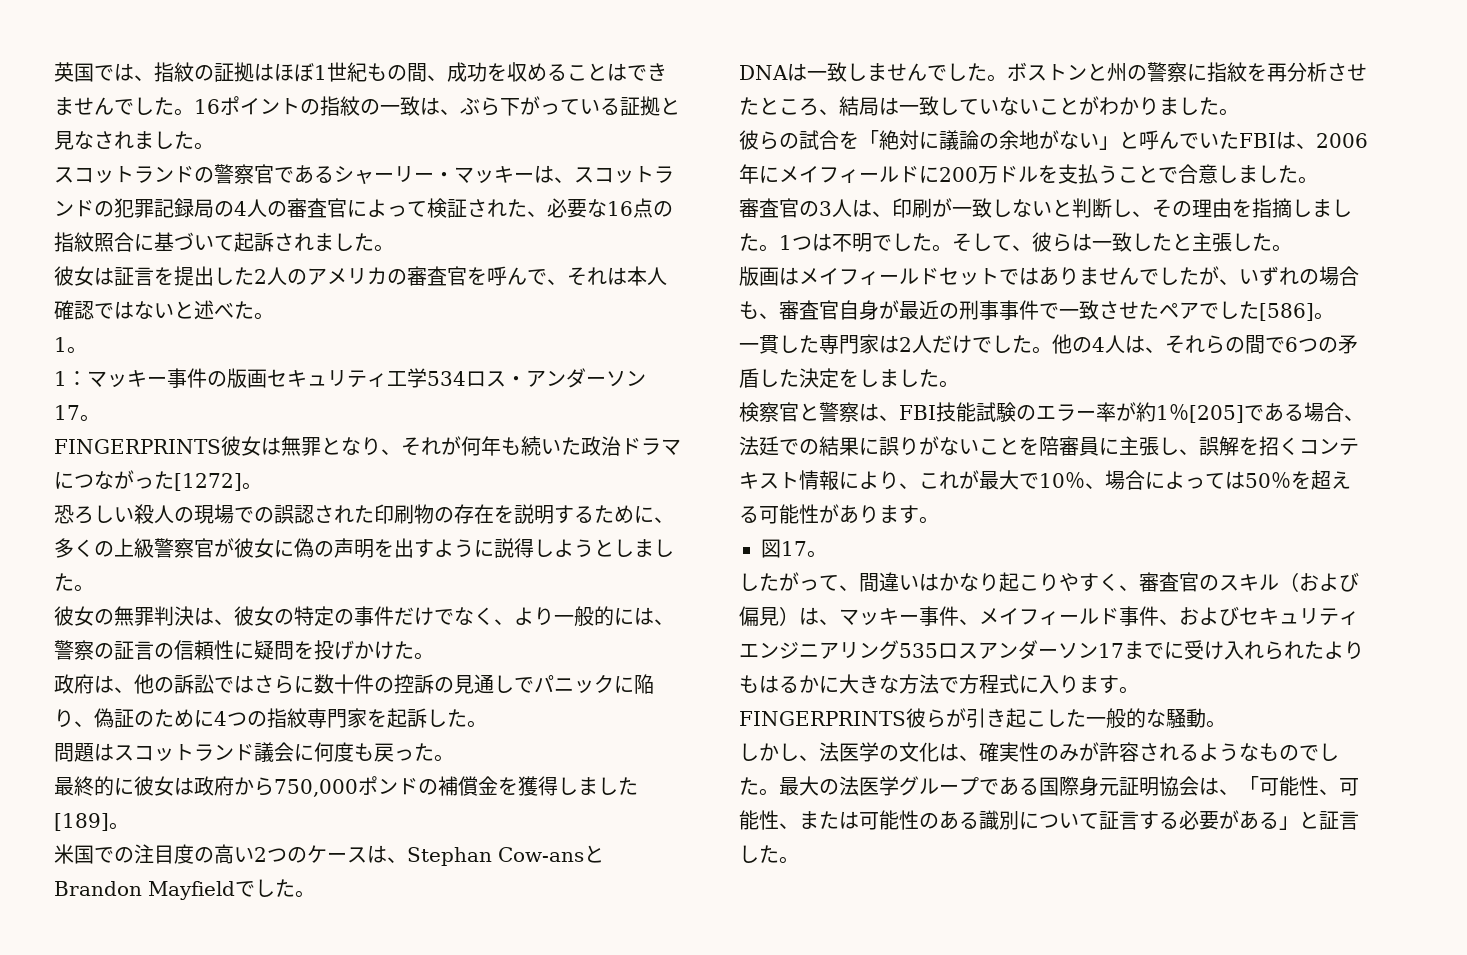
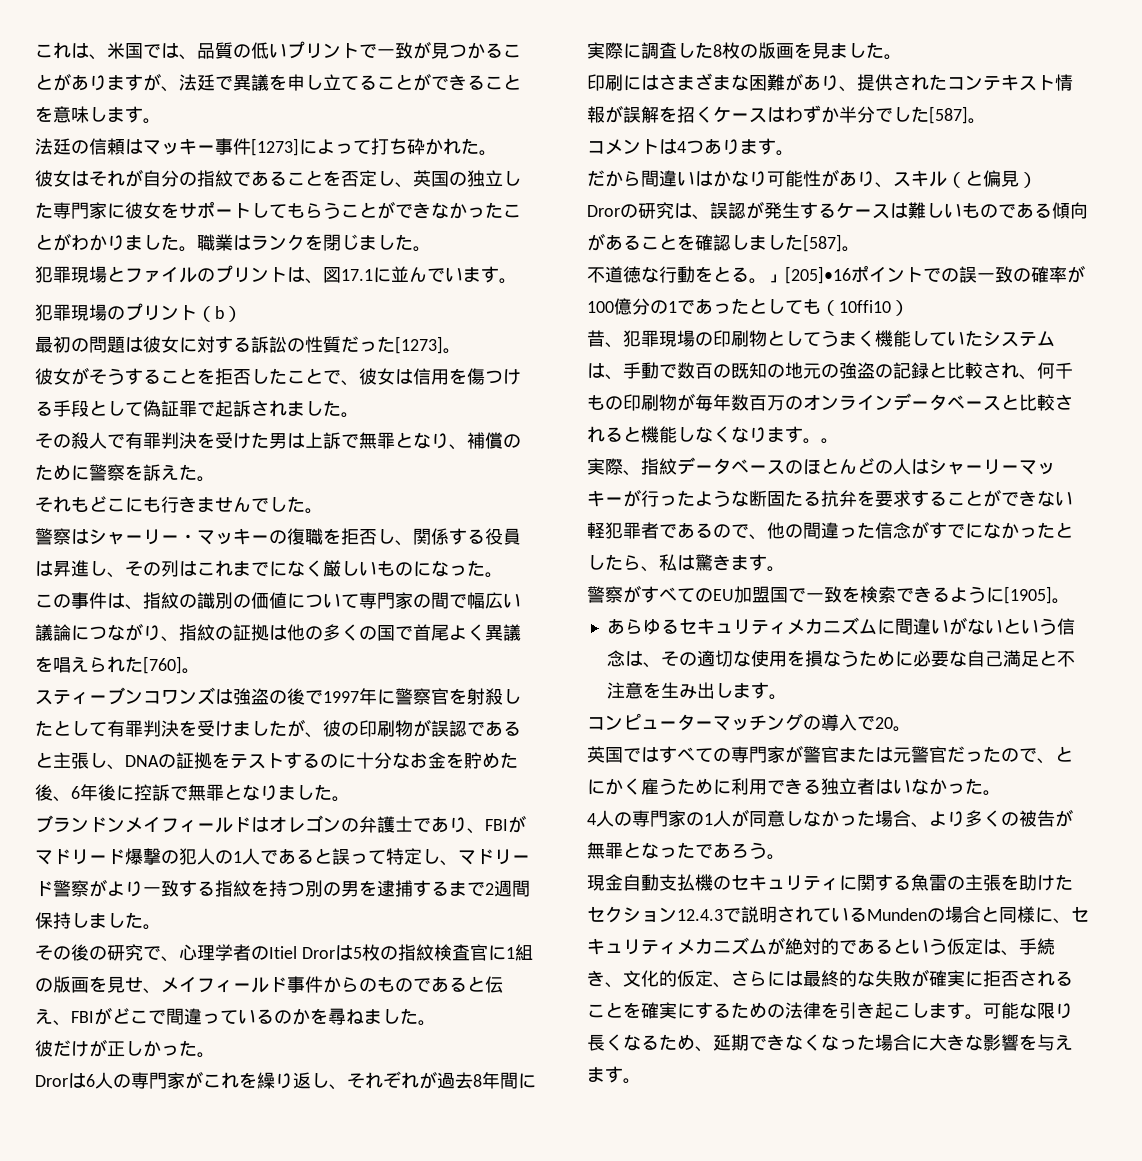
- 英国では、指紋の証拠はほぼ1世紀もの間、成功を収めることはできませんでした。16ポイントの指紋の一致は、ぶら下がっている証拠と見なされました。
- スコットランドの警察官であるシャーリー・マッキーは、スコットランドの犯罪記録局の4人の審査官によって検証された、必要な16点の指紋照合に基づいて起訴されました。
- 彼女は証言を提出した2人のアメリカの審査官を呼んで、それは本人確認ではないと述べた。
- 1。
- 1：マッキー事件の版画セキュリティ工学534ロス・アンダーソン17。
- FINGERPRINTS彼女は無罪となり、それが何年も続いた政治ドラマにつながった[1272]。
- 恐ろしい殺人の現場での誤認された印刷物の存在を説明するために、多くの上級警察官が彼女に偽の声明を出すように説得しようとしました。
- 彼女の無罪判決は、彼女の特定の事件だけでなく、より一般的には、警察の証言の信頼性に疑問を投げかけた。
- 政府は、他の訴訟ではさらに数十件の控訴の見通しでパニックに陥り、偽証のために4つの指紋専門家を起訴した。
- 問題はスコットランド議会に何度も戻った。
- 最終的に彼女は政府から750,000ポンドの補償金を獲得しました[189]。
- 米国での注目度の高い2つのケースは、Stephan Cow-ansとBrandon Mayfieldでした。
- DNAは一致しませんでした。ボストンと州の警察に指紋を再分析させたところ、結局は一致していないことがわかりました。
- 彼らの試合を「絶対に議論の余地がない」と呼んでいたFBIは、2006年にメイフィールドに200万ドルを支払うことで合意しました。
- 審査官の3人は、印刷が一致しないと判断し、その理由を指摘しました。1つは不明でした。そして、彼らは一致したと主張した。
- 版画はメイフィールドセットではありませんでしたが、いずれの場合も、審査官自身が最近の刑事事件で一致させたペアでした[586]。
- 一貫した専門家は2人だけでした。他の4人は、それらの間で6つの矛盾した決定をしました。
- 検察官と警察は、FBI技能試験のエラー率が約1％[205]である場合、法廷での結果に誤りがないことを陪審員に主張し、誤解を招くコンテキスト情報により、これが最大で10％、場合によっては50％を超える可能性があります。
- 図17。
- したがって、間違いはかなり起こりやすく、審査官のスキル（および偏見）は、マッキー事件、メイフィールド事件、およびセキュリティエンジニアリング535ロスアンダーソン17までに受け入れられたよりもはるかに大きな方法で方程式に入ります。
- FINGERPRINTS彼らが引き起こした一般的な騒動。
- しかし、法医学の文化は、確実性のみが許容されるようなものでした。最大の法医学グループである国際身元証明協会は、「可能性、可能性、または可能性のある識別について証言する必要がある」と証言した。
+ これは、米国では、品質の低いプリントで一致が見つかることがありますが、法廷で異議を申し立てることができることを意味します。
+ 法廷の信頼はマッキー事件[1273]によって打ち砕かれた。
+ 彼女はそれが自分の指紋であることを否定し、英国の独立した専門家に彼女をサポートしてもらうことができなかったことがわかりました。職業はランクを閉じました。
+ 犯罪現場とファイルのプリントは、図17.1に並んでいます。
+ 犯罪現場のプリント（b）
+ 最初の問題は彼女に対する訴訟の性質だった[1273]。
+ 彼女がそうすることを拒否したことで、彼女は信用を傷つける手段として偽証罪で起訴されました。
+ その殺人で有罪判決を受けた男は上訴で無罪となり、補償のために警察を訴えた。
+ それもどこにも行きませんでした。
+ 警察はシャーリー・マッキーの復職を拒否し、関係する役員は昇進し、その列はこれまでになく厳しいものになった。
+ この事件は、指紋の識別の価値について専門家の間で幅広い議論につながり、指紋の証拠は他の多くの国で首尾よく異議を唱えられた[760]。
+ スティーブンコワンズは強盗の後で1997年に警察官を射殺したとして有罪判決を受けましたが、彼の印刷物が誤認であると主張し、DNAの証拠をテストするのに十分なお金を貯めた後、6年後に控訴で無罪となりました。
+ ブランドンメイフィールドはオレゴンの弁護士であり、FBIがマドリード爆撃の犯人の1人であると誤って特定し、マドリード警察がより一致する指紋を持つ別の男を逮捕するまで2週間保持しました。
+ その後の研究で、心理学者のItiel Drorは5枚の指紋検査官に1組の版画を見せ、メイフィールド事件からのものであると伝え、FBIがどこで間違っているのかを尋ねました。
+ 彼だけが正しかった。
+ Drorは6人の専門家がこれを繰り返し、それぞれが過去8年間に実際に調査した8枚の版画を見ました。
+ 印刷にはさまざまな困難があり、提供されたコンテキスト情報が誤解を招くケースはわずか半分でした[587]。
+ コメントは4つあります。
+ だから間違いはかなり可能性があり、スキル（と偏見）
+ Drorの研究は、誤認が発生するケースは難しいものである傾向があることを確認しました[587]。
+ 不道徳な行動をとる。」[205]•16ポイントでの誤一致の確率が100億分の1であったとしても（10ffi10）
+ 昔、犯罪現場の印刷物としてうまく機能していたシステムは、手動で数百の既知の地元の強盗の記録と比較され、何千もの印刷物が毎年数百万のオンラインデータベースと比較されると機能しなくなります。。
+ 実際、指紋データベースのほとんどの人はシャーリーマッキーが行ったような断固たる抗弁を要求することができない軽犯罪者であるので、他の間違った信念がすでになかったとしたら、私は驚きます。
+ 警察がすべてのEU加盟国で一致を検索できるように[1905]。
+ あらゆるセキュリティメカニズムに間違いがないという信念は、その適切な使用を損なうために必要な自己満足と不注意を生み出します。
+ コンピューターマッチングの導入で20。
+ 英国ではすべての専門家が警官または元警官だったので、とにかく雇うために利用できる独立者はいなかった。
+ 4人の専門家の1人が同意しなかった場合、より多くの被告が無罪となったであろう。
+ 現金自動支払機のセキュリティに関する魚雷の主張を助けたセクション12.4.3で説明されているMundenの場合と同様に、セキュリティメカニズムが絶対的であるという仮定は、手続き、文化的仮定、さらには最終的な失敗が確実に拒否されることを確実にするための法律を引き起こします。可能な限り長くなるため、延期できなくなった場合に大きな影響を与えます。

